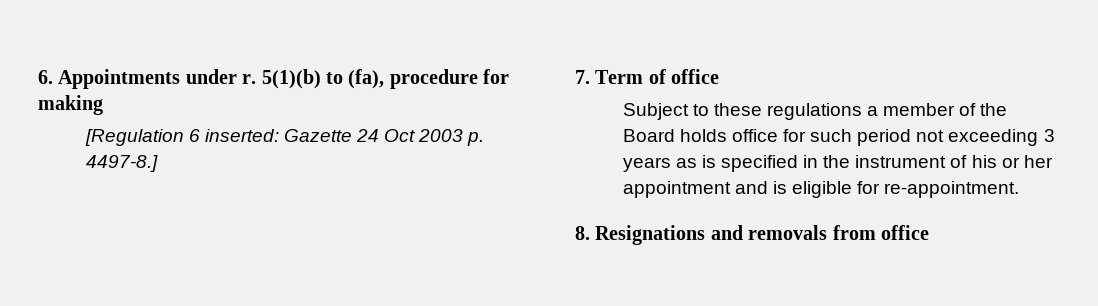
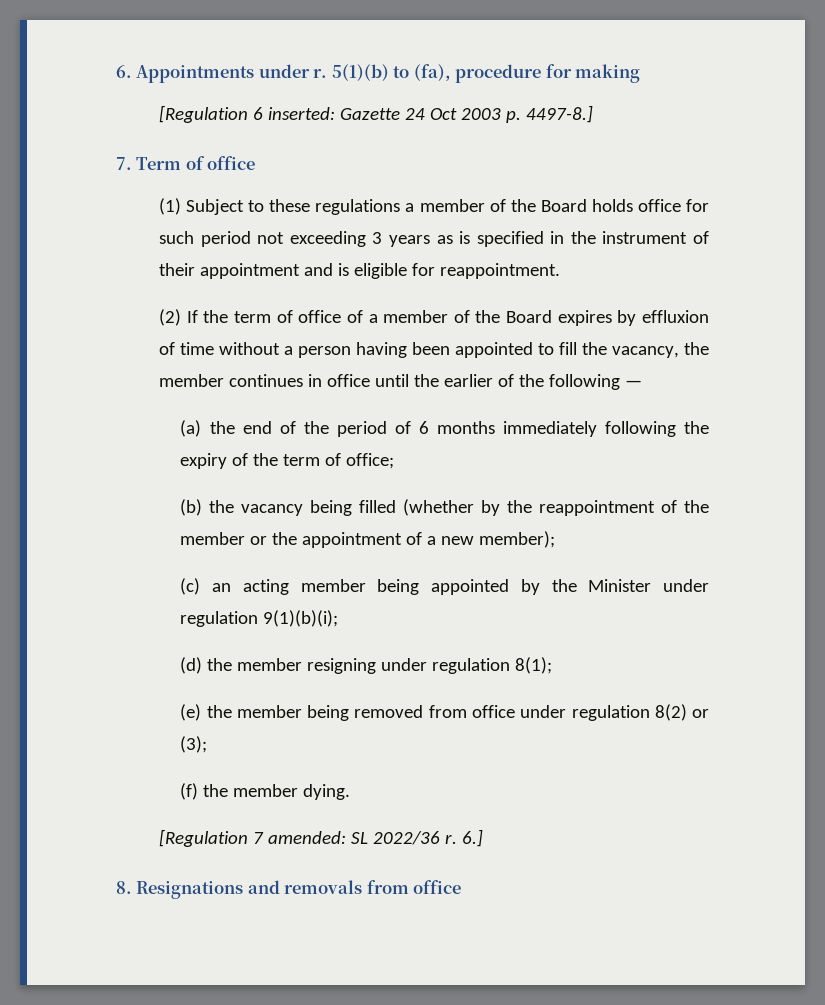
- Subject to these regulations a member of the Board holds office for such period not exceeding 3 years as is specified in the instrument of his or her appointment and is eligible for re-appointment.
+ (1) Subject to these regulations a member of the Board holds office for such period not exceeding 3 years as is specified in the instrument of their appointment and is eligible for reappointment.
+ (2) If the term of office of a member of the Board expires by effluxion of time without a person having been appointed to fill the vacancy, the member continues in office until the earlier of the following —
+ (a) the end of the period of 6 months immediately following the expiry of the term of office;
+ (b) the vacancy being filled (whether by the reappointment of the member or the appointment of a new member);
+ (c) an acting member being appointed by the Minister under regulation 9(1)(b)(i);
+ (d) the member resigning under regulation 8(1);
+ (e) the member being removed from office under regulation 8(2) or (3);
+ (f) the member dying.
+ [Regulation 7 amended: SL 2022/36 r. 6.]

